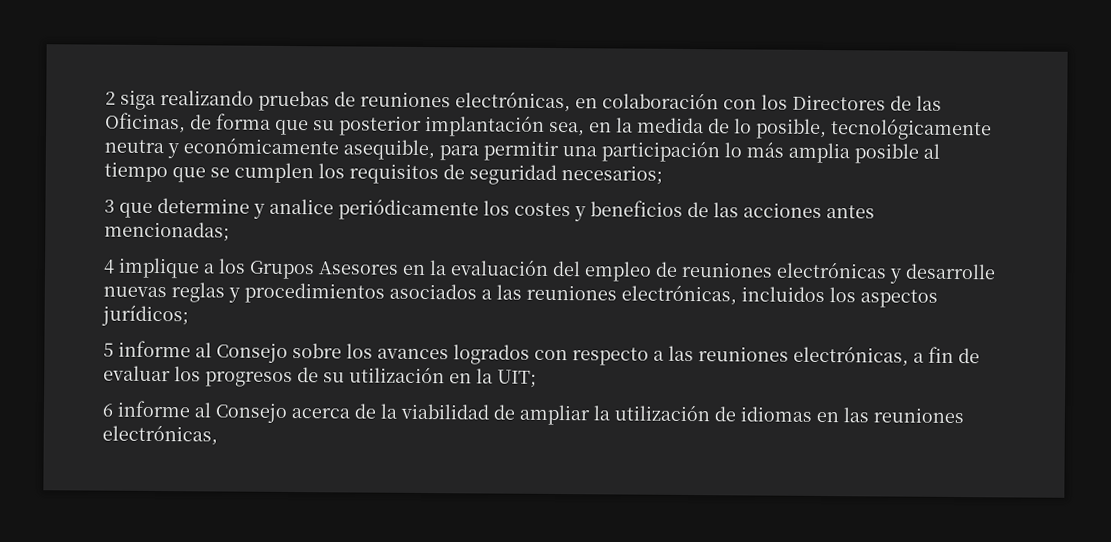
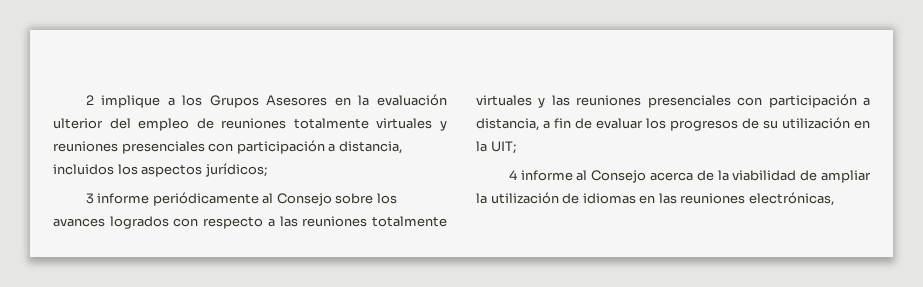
- 2 siga realizando pruebas de reuniones electrónicas, en colaboración con los Directores de las Oficinas, de forma que su posterior implantación sea, en la medida de lo posible, tecnológicamente neutra y económicamente asequible, para permitir una participación lo más amplia posible al tiempo que se cumplen los requisitos de seguridad necesarios;
- 3 que determine y analice periódicamente los costes y beneficios de las acciones antes mencionadas;
- 4 implique a los Grupos Asesores en la evaluación del empleo de reuniones electrónicas y desarrolle nuevas reglas y procedimientos asociados a las reuniones electrónicas, incluidos los aspectos jurídicos;
+ 2 implique a los Grupos Asesores en la evaluación ulterior del empleo de reuniones totalmente virtuales y reuniones presenciales con participación a distancia, incluidos los aspectos jurídicos;
- 5 informe al Consejo sobre los avances logrados con respecto a las reuniones electrónicas, a fin de evaluar los progresos de su utilización en la UIT;
+ 3 informe periódicamente al Consejo sobre los avances logrados con respecto a las reuniones totalmente virtuales y las reuniones presenciales con participación a distancia, a fin de evaluar los progresos de su utilización en la UIT;
- 6 informe al Consejo acerca de la viabilidad de ampliar la utilización de idiomas en las reuniones electrónicas,
+ 4 informe al Consejo acerca de la viabilidad de ampliar la utilización de idiomas en las reuniones electrónicas,

